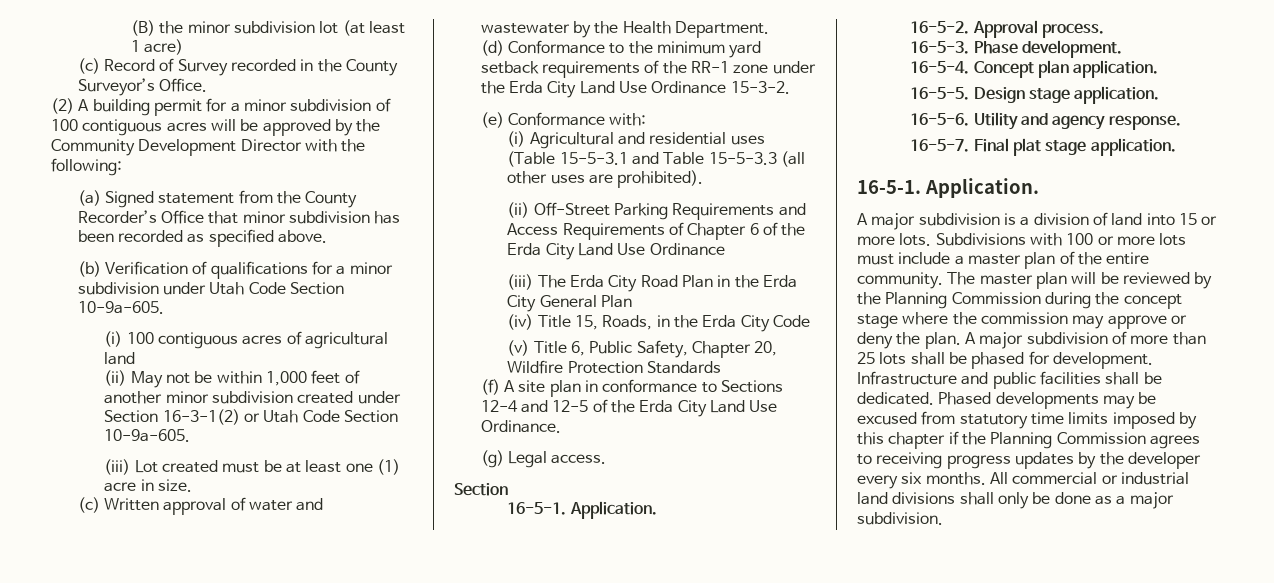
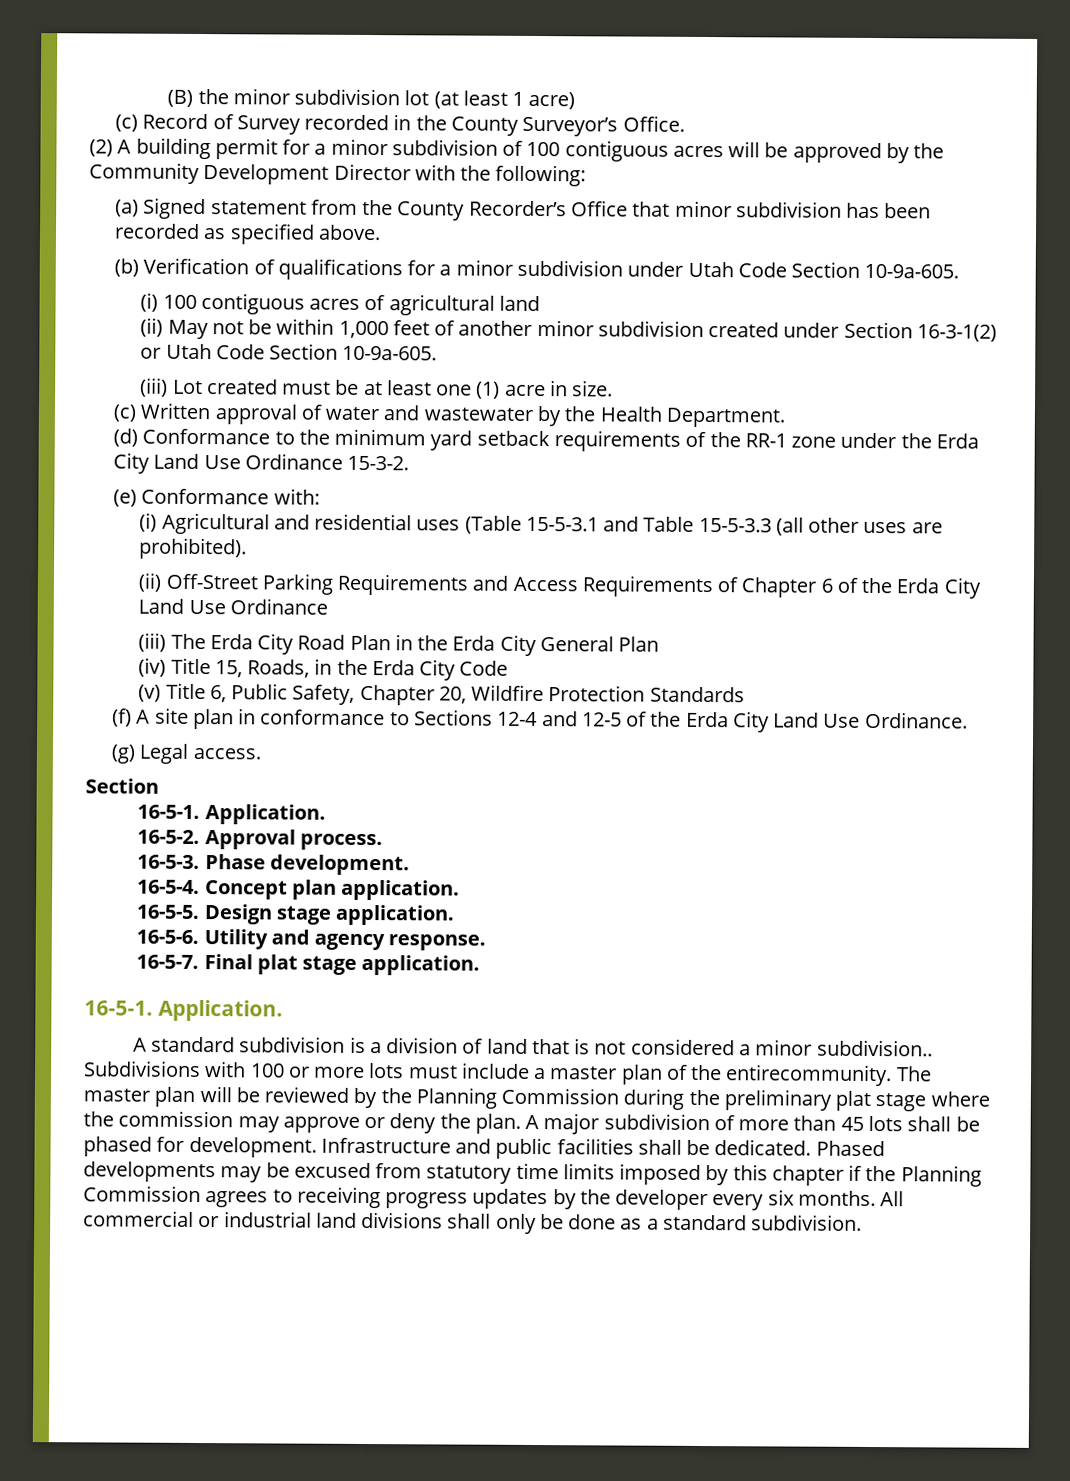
- A major subdivision is a division of land into 15 or more lots.
+ A standard subdivision is a division of land that is not considered a minor subdivision..
- Subdivisions with 100 or more lots must include a master plan of the entire community.
+ Subdivisions with 100 or more lots must include a master plan of the entirecommunity.
- The master plan will be reviewed by the Planning Commission during the concept stage where the commission may approve or deny the plan.
+ The master plan will be reviewed by the Planning Commission during the preliminary plat stage where the commission may approve or deny the plan.
- A major subdivision of more than 25 lots shall be phased for development.
+ A major subdivision of more than 45 lots shall be phased for development.
- All commercial or industrial land divisions shall only be done as a major subdivision.
+ All commercial or industrial land divisions shall only be done as a standard subdivision.

